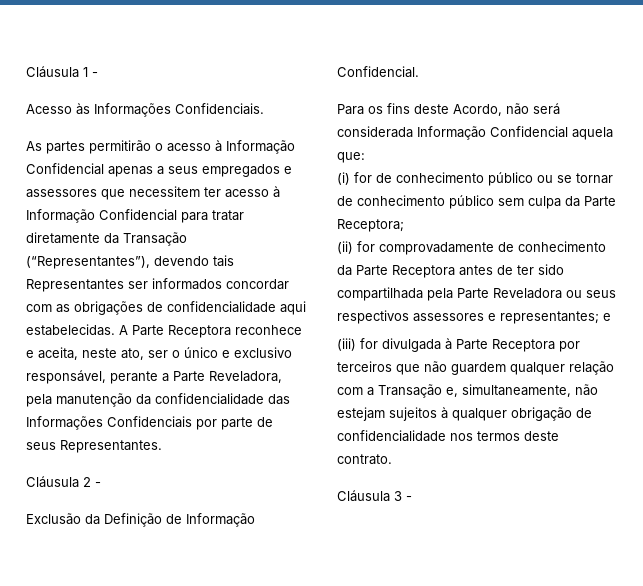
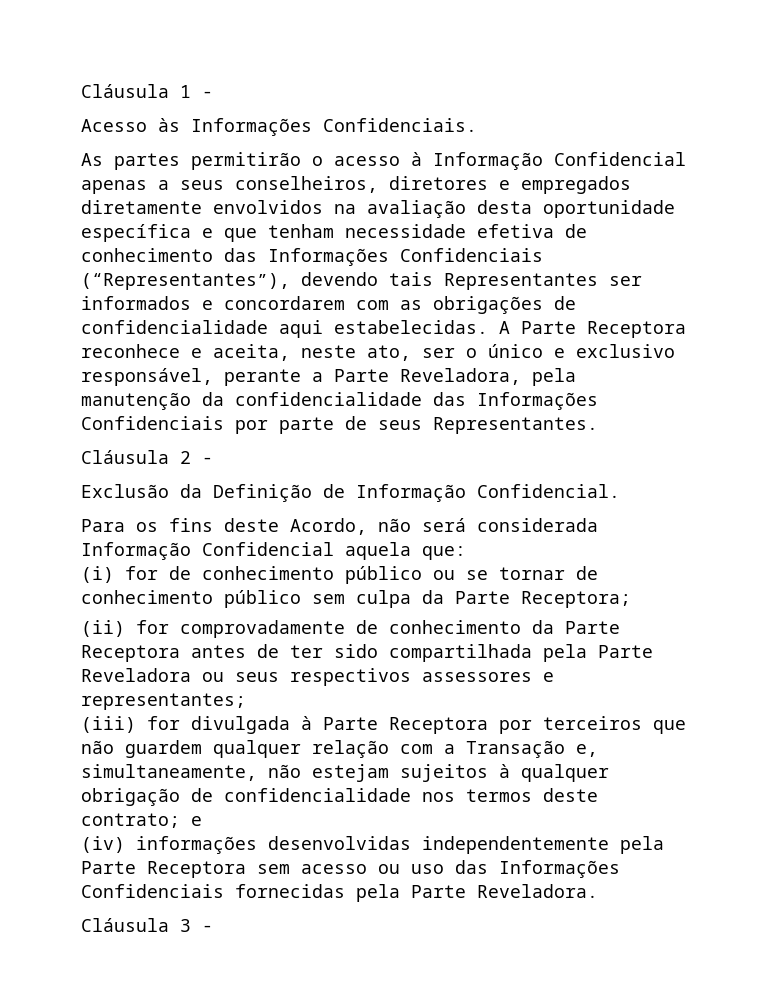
- As partes permitirão o acesso à Informação Confidencial apenas a seus empregados e assessores que necessitem ter acesso à Informação Confidencial para tratar diretamente da Transação (“Representantes”), devendo tais Representantes ser informados concordar com as obrigações de confidencialidade aqui estabelecidas.
+ As partes permitirão o acesso à Informação Confidencial apenas a seus conselheiros, diretores e empregados diretamente envolvidos na avaliação desta oportunidade específica e que tenham necessidade efetiva de conhecimento das Informações Confidenciais (“Representantes”), devendo tais Representantes ser informados e concordarem com as obrigações de confidencialidade aqui estabelecidas.
- (ii) for comprovadamente de conhecimento da Parte Receptora antes de ter sido compartilhada pela Parte Reveladora ou seus respectivos assessores e representantes; e
+ (ii) for comprovadamente de conhecimento da Parte Receptora antes de ter sido compartilhada pela Parte Reveladora ou seus respectivos assessores e representantes;
- (iii) for divulgada à Parte Receptora por terceiros que não guardem qualquer relação com a Transação e, simultaneamente, não estejam sujeitos à qualquer obrigação de confidencialidade nos termos deste contrato.
+ (iii) for divulgada à Parte Receptora por terceiros que não guardem qualquer relação com a Transação e, simultaneamente, não estejam sujeitos à qualquer obrigação de confidencialidade nos termos deste contrato; e
+ (iv) informações desenvolvidas independentemente pela Parte Receptora sem acesso ou uso das Informações Confidenciais fornecidas pela Parte Reveladora.

